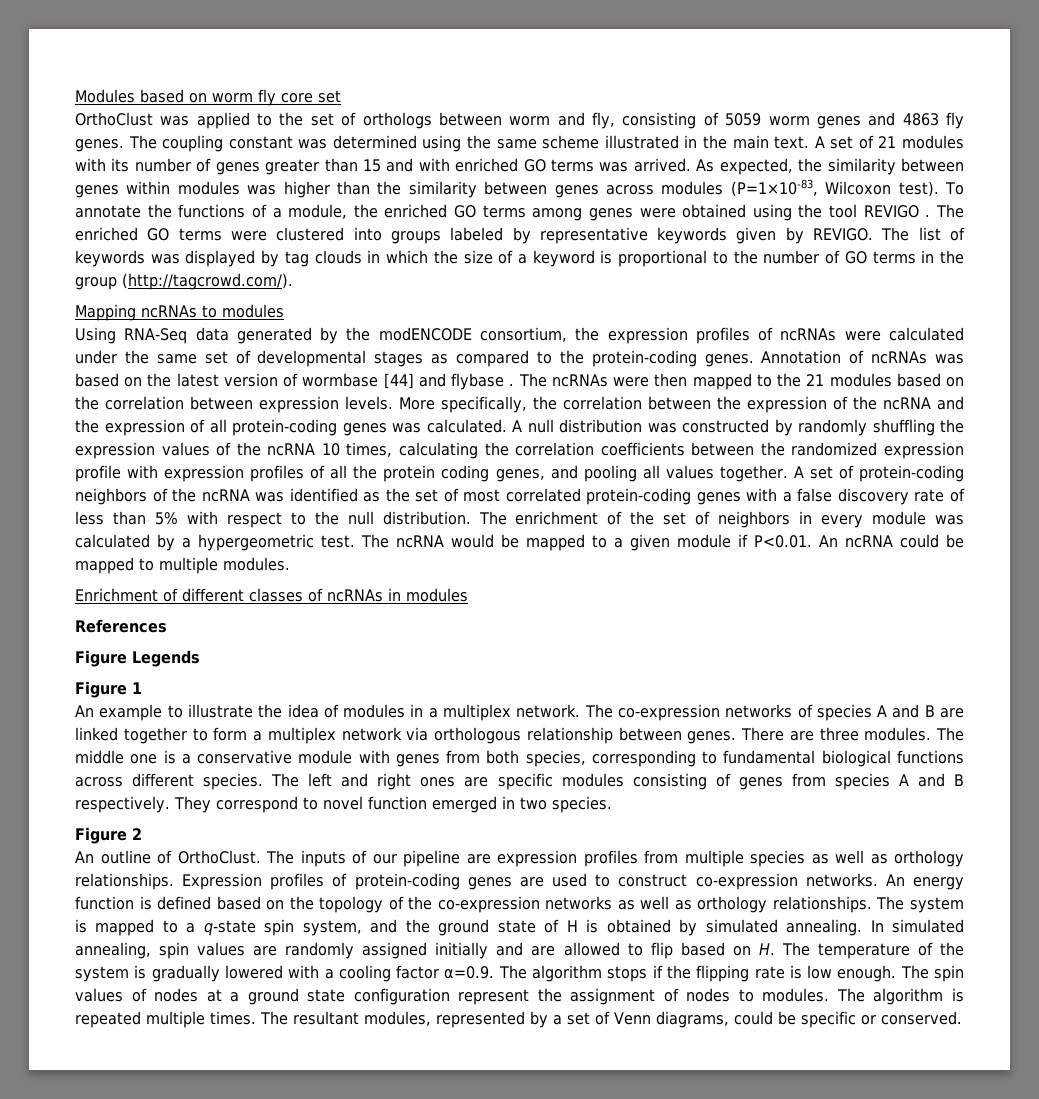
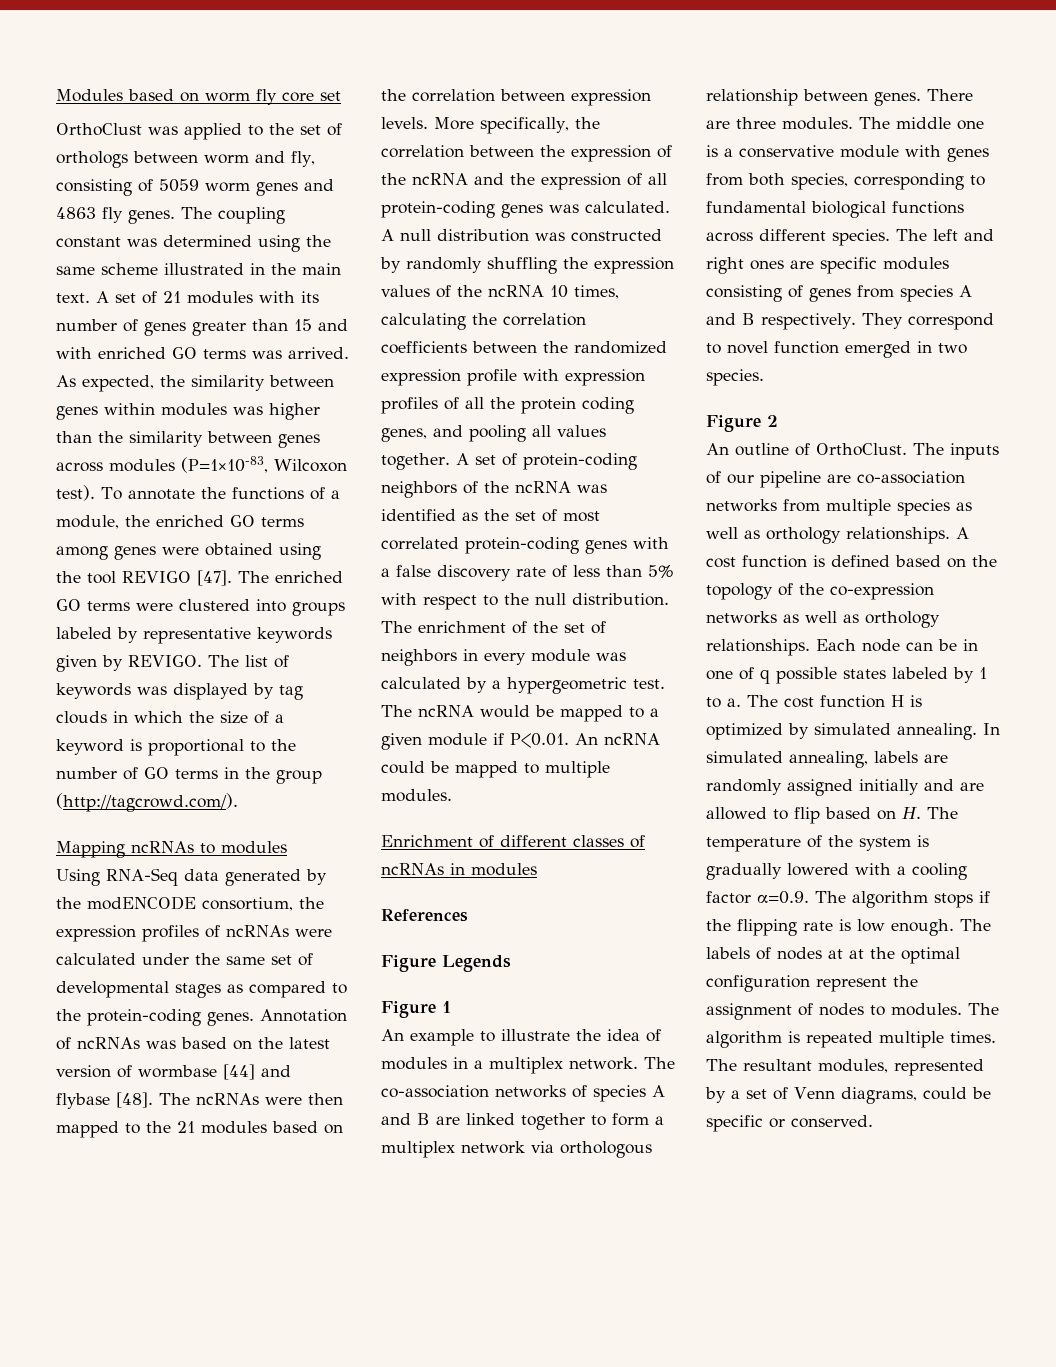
- To annotate the functions of a module, the enriched GO terms among genes were obtained using the tool REVIGO .
+ To annotate the functions of a module, the enriched GO terms among genes were obtained using the tool REVIGO [47].
- Annotation of ncRNAs was based on the latest version of wormbase [44] and flybase .
+ Annotation of ncRNAs was based on the latest version of wormbase [44] and flybase [48].
- The co-expression networks of species A and B are linked together to form a multiplex network via orthologous relationship between genes.
+ The co-association networks of species A and B are linked together to form a multiplex network via orthologous relationship between genes.
- The inputs of our pipeline are expression profiles from multiple species as well as orthology relationships.
+ The inputs of our pipeline are co-association networks from multiple species as well as orthology relationships.
- Expression profiles of protein-coding genes are used to construct co-expression networks. An energy function is defined based on the topology of the co-expression networks as well as orthology relationships.
+ A cost function is defined based on the topology of the co-expression networks as well as orthology relationships.
- The system is mapped to a q-state spin system, and the ground state of H is obtained by simulated annealing.
+ Each node can be in one of q possible states labeled by 1 to a. The cost function H is optimized by simulated annealing.
- In simulated annealing, spin values are randomly assigned initially and are allowed to flip based on H. The temperature of the system is gradually lowered with a cooling factor α=0.9. The algorithm stops if the flipping rate is low enough.
+ In simulated annealing, labels are randomly assigned initially and are allowed to flip based on H. The temperature of the system is gradually lowered with a cooling factor α=0.9. The algorithm stops if the flipping rate is low enough.
- The spin values of nodes at a ground state configuration represent the assignment of nodes to modules.
+ The labels of nodes at at the optimal configuration represent the assignment of nodes to modules.

